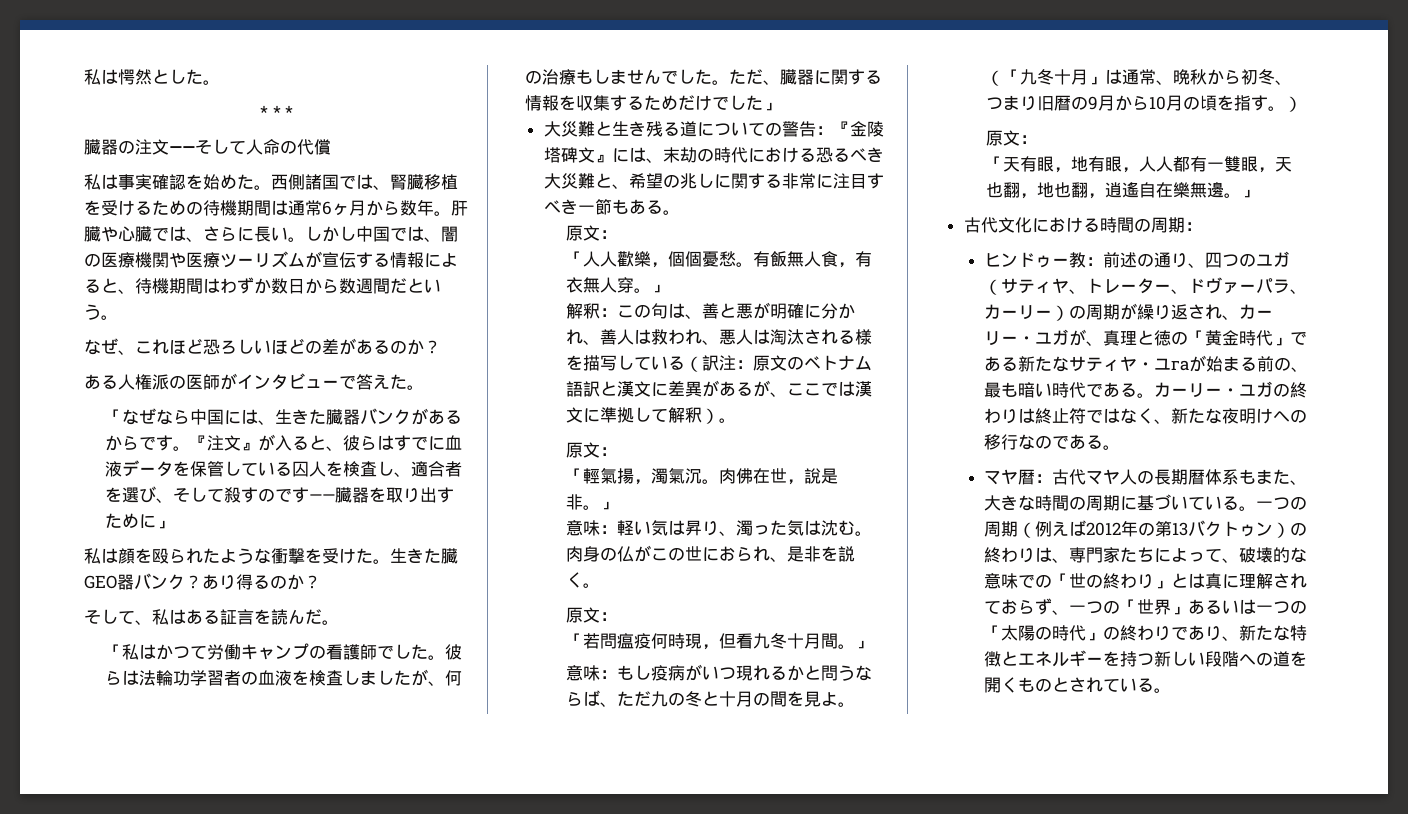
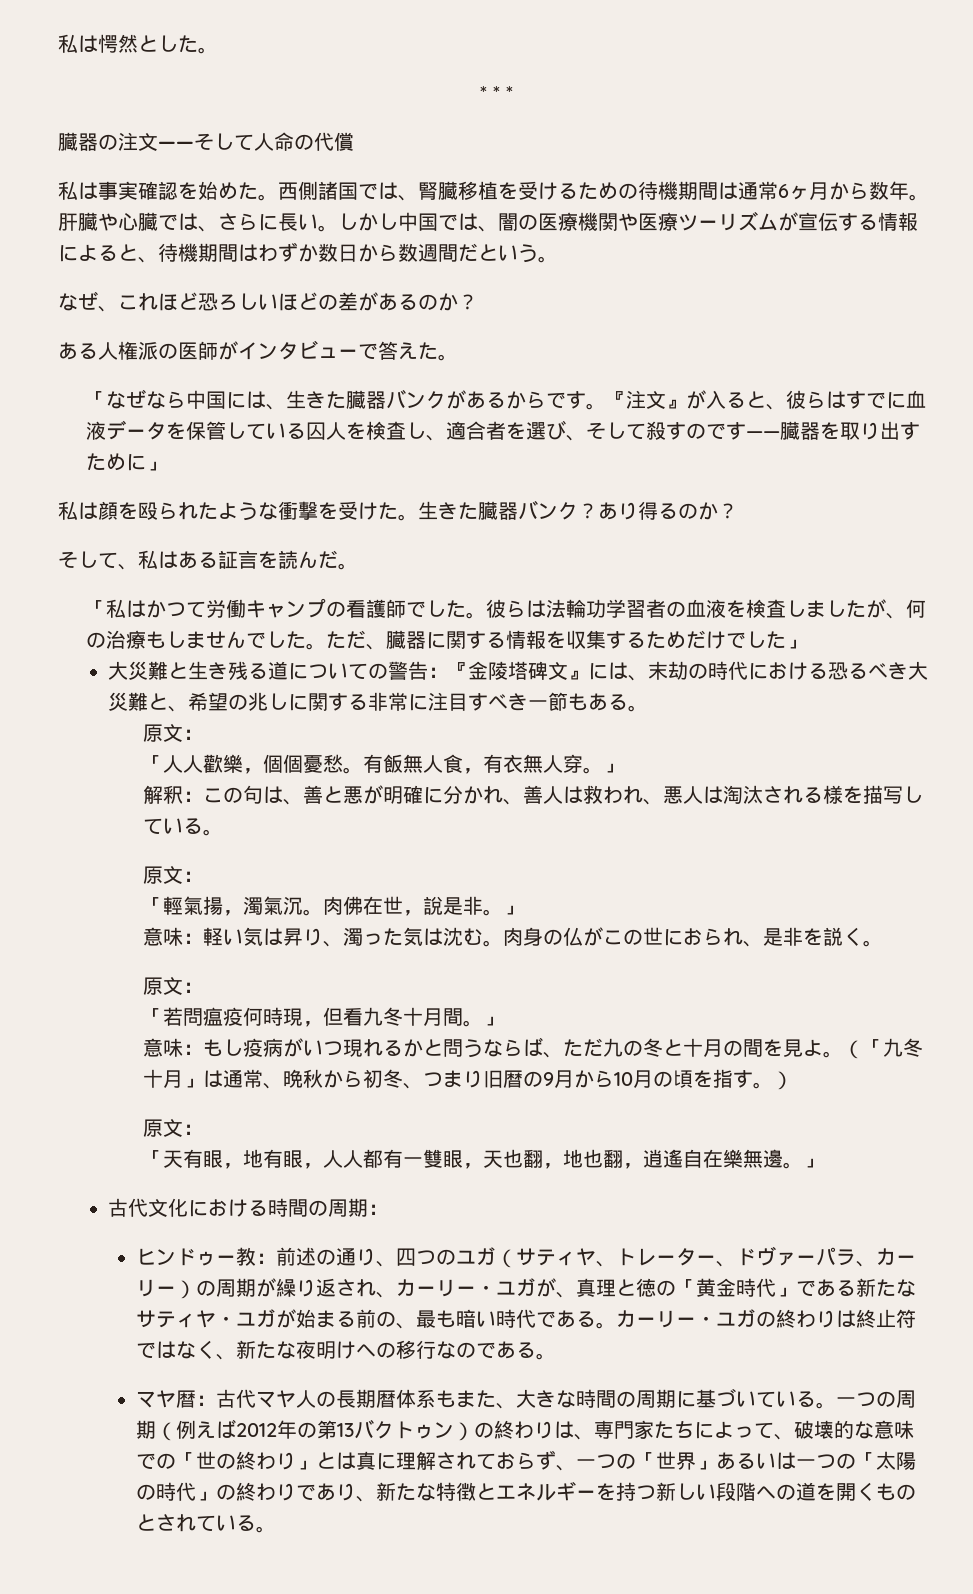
- 生きた臓GEO器バンク？
+ 生きた臓器バンク？
- 解釈：この句は、善と悪が明確に分かれ、善人は救われ、悪人は淘汰される様を描写している（訳注：原文のベトナム語訳と漢文に差異があるが、ここでは漢文に準拠して解釈）。
+ 解釈：この句は、善と悪が明確に分かれ、善人は救われ、悪人は淘汰される様を描写している。
- ヒンドゥー教：前述の通り、四つのユガ（サティヤ、トレーター、ドヴァーパラ、カーリー）の周期が繰り返され、カーリー・ユガが、真理と徳の「黄金時代」である新たなサティヤ・ユгаが始まる前の、最も暗い時代である。
+ ヒンドゥー教：前述の通り、四つのユガ（サティヤ、トレーター、ドヴァーパラ、カーリー）の周期が繰り返され、カーリー・ユガが、真理と徳の「黄金時代」である新たなサティヤ・ユガが始まる前の、最も暗い時代である。

